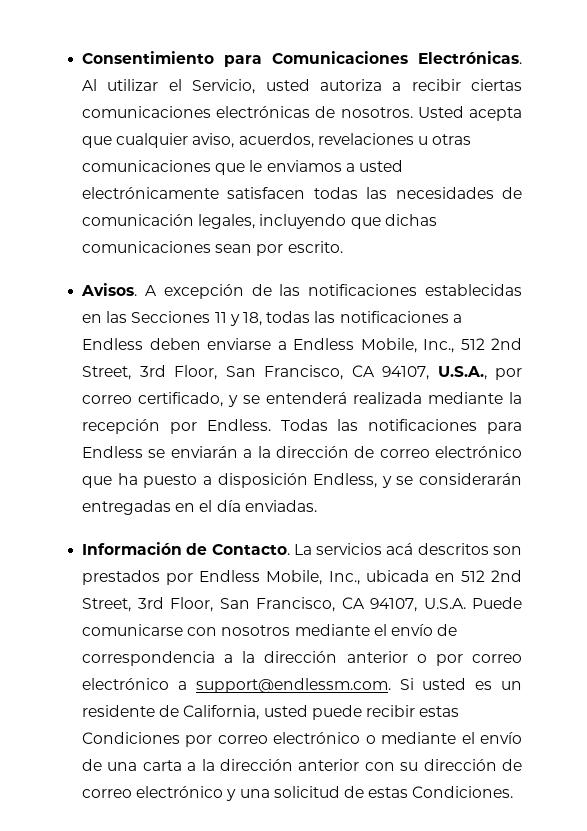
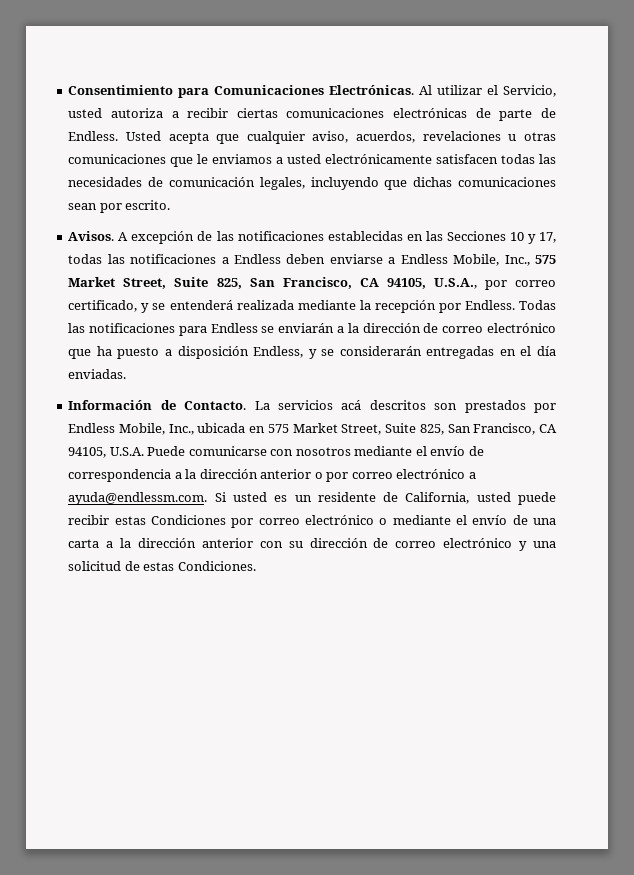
- Al utilizar el Servicio, usted autoriza a recibir ciertas comunicaciones electrónicas de nosotros.
+ Al utilizar el Servicio, usted autoriza a recibir ciertas comunicaciones electrónicas de parte de Endless.
- A excepción de las notificaciones establecidas en las Secciones 11 y 18, todas las notificaciones a Endless deben enviarse a Endless Mobile, Inc., 512 2nd Street, 3rd Floor, San Francisco, CA 94107, U.S.A., por correo certificado, y se entenderá realizada mediante la recepción por Endless.
+ A excepción de las notificaciones establecidas en las Secciones 10 y 17, todas las notificaciones a Endless deben enviarse a Endless Mobile, Inc., 575 Market Street, Suite 825, San Francisco, CA 94105, U.S.A., por correo certificado, y se entenderá realizada mediante la recepción por Endless.
- La servicios acá descritos son prestados por Endless Mobile, Inc., ubicada en 512 2nd Street, 3rd Floor, San Francisco, CA 94107, U.S.A. Puede comunicarse con nosotros mediante el envío de correspondencia a la dirección anterior o por correo electrónico a support@endlessm.com. Si usted es un residente de California, usted puede recibir estas Condiciones por correo electrónico o mediante el envío de una carta a la dirección anterior con su dirección de correo electrónico y una solicitud de estas Condiciones.
+ La servicios acá descritos son prestados por Endless Mobile, Inc., ubicada en 575 Market Street, Suite 825, San Francisco, CA 94105, U.S.A. Puede comunicarse con nosotros mediante el envío de correspondencia a la dirección anterior o por correo electrónico a ayuda@endlessm.com. Si usted es un residente de California, usted puede recibir estas Condiciones por correo electrónico o mediante el envío de una carta a la dirección anterior con su dirección de correo electrónico y una solicitud de estas Condiciones.

